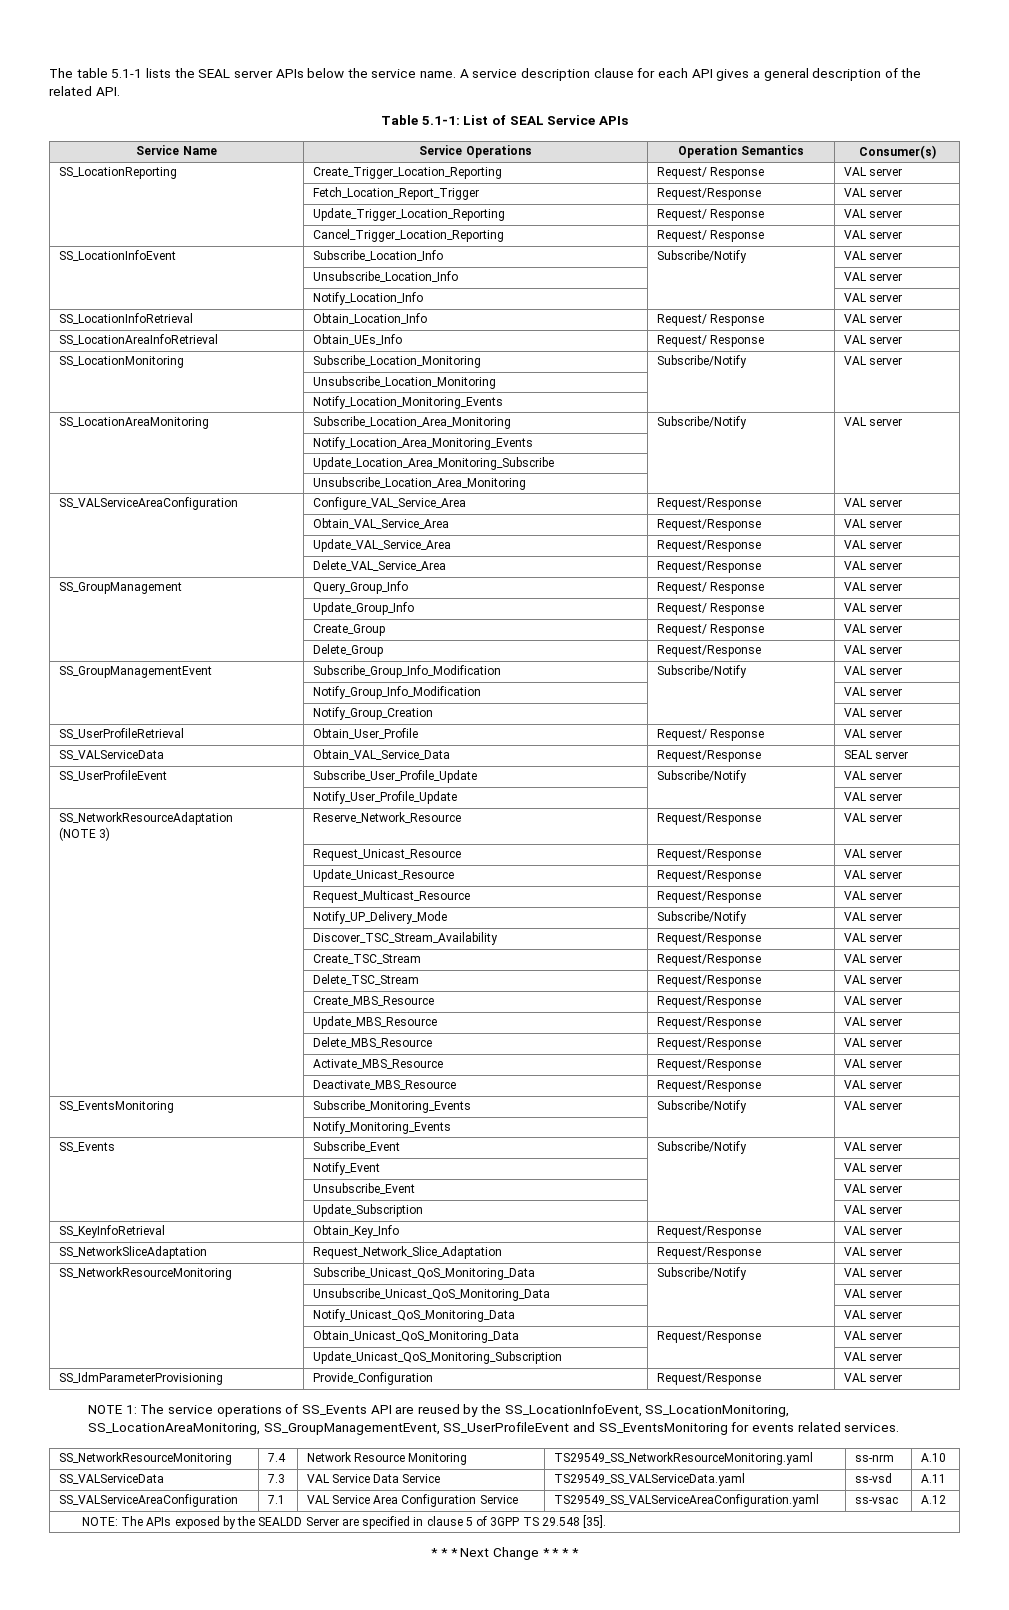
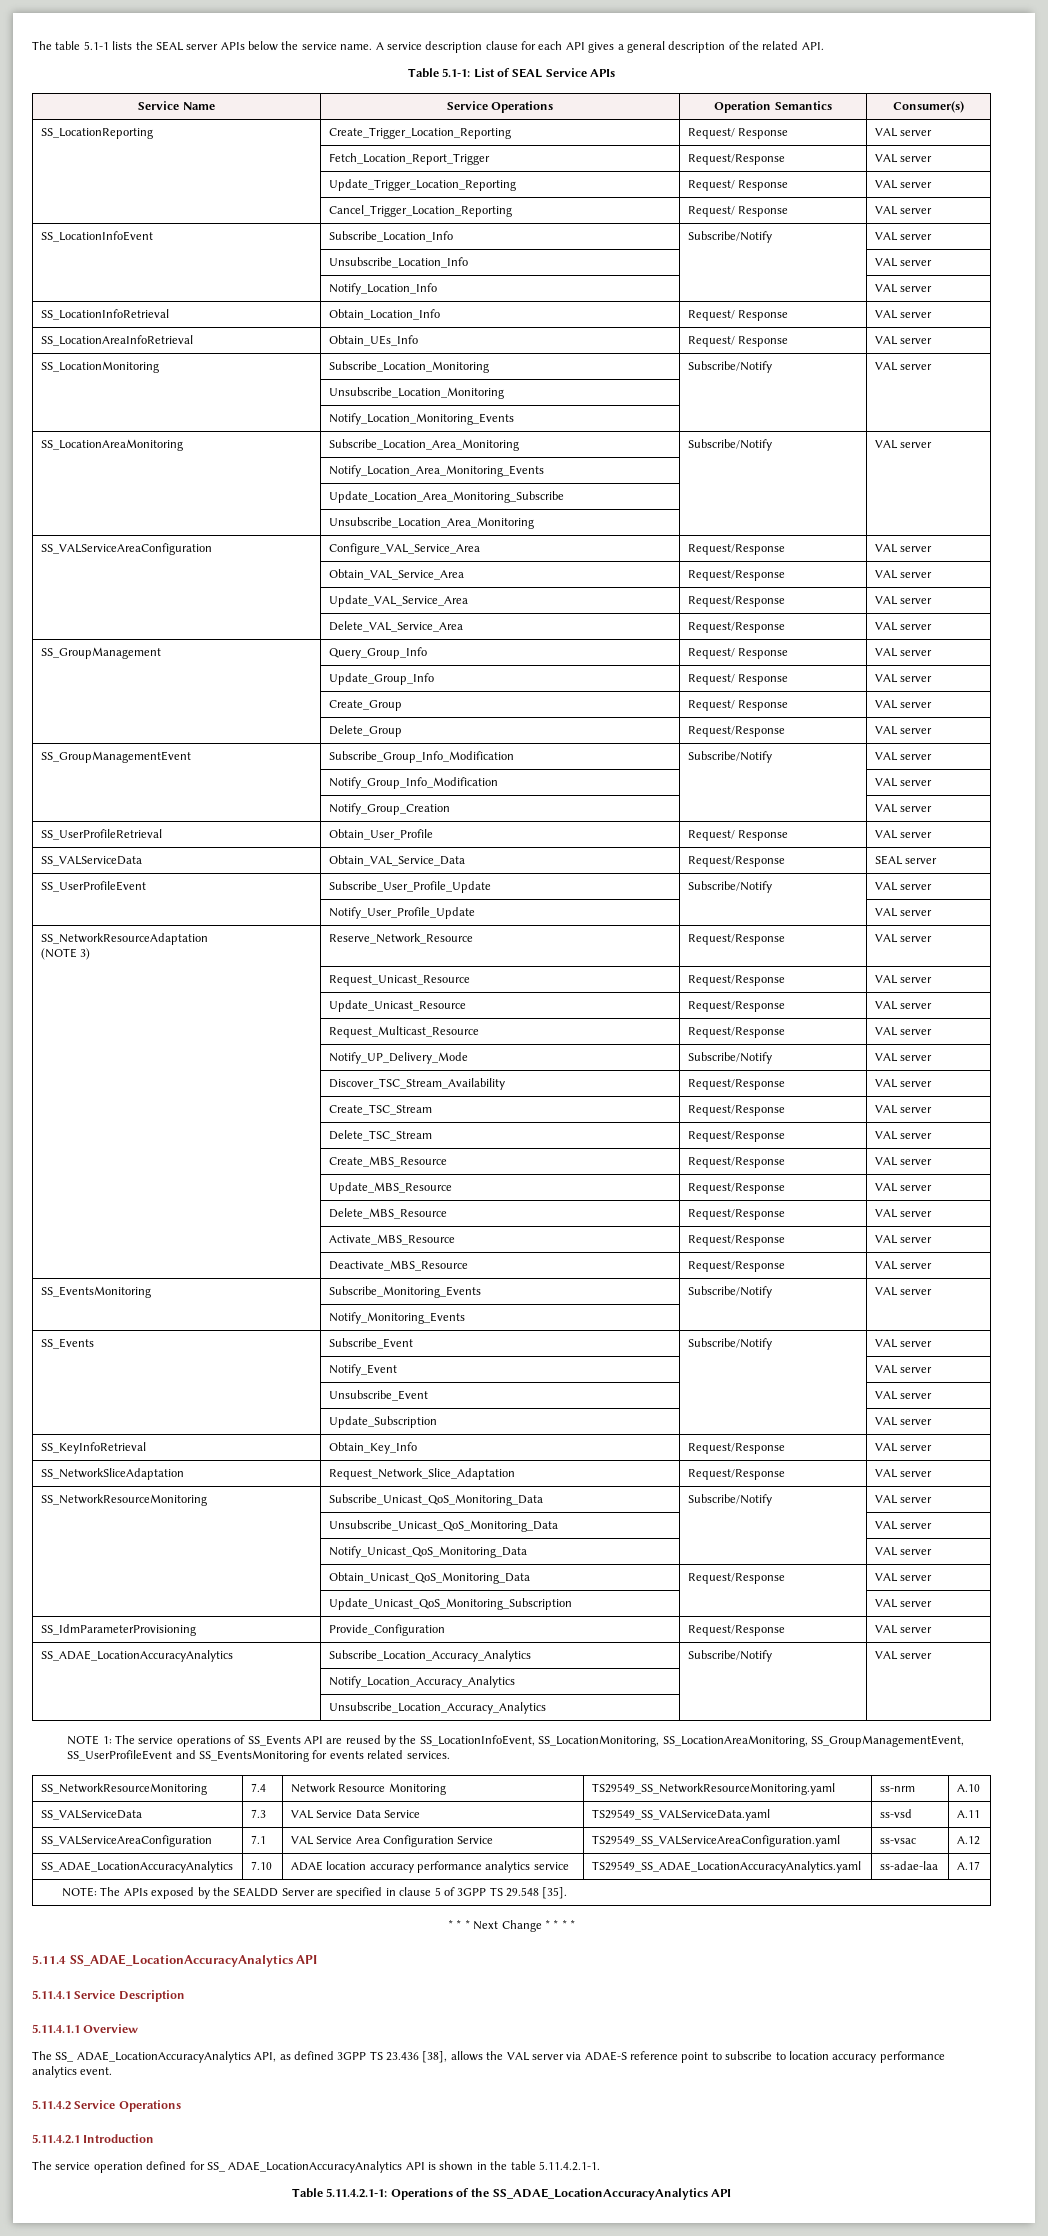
+ SS_ADAE_LocationAccuracyAnalytics | Subscribe_Location_Accuracy_Analytics | Subscribe/Notify | VAL server
+ | Notify_Location_Accuracy_Analytics | |
+ | Unsubscribe_Location_Accuracy_Analytics | |
+ SS_ADAE_LocationAccuracyAnalytics | 7.10 | ADAE location accuracy performance analytics service | TS29549_SS_ADAE_LocationAccuracyAnalytics.yaml | ss-adae-laa | A.17
+ 5.11.4 SS_ADAE_LocationAccuracyAnalytics API
+ 5.11.4.1 Service Description
+ 5.11.4.1.1 Overview
+ The SS_ ADAE_LocationAccuracyAnalytics API, as defined 3GPP TS 23.436 [38], allows the VAL server via ADAE-S reference point to subscribe to location accuracy performance analytics event.
+ 5.11.4.2 Service Operations
+ 5.11.4.2.1 Introduction
+ The service operation defined for SS_ ADAE_LocationAccuracyAnalytics API is shown in the table 5.11.4.2.1-1.
+ Table 5.11.4.2.1-1: Operations of the SS_ADAE_LocationAccuracyAnalytics API

